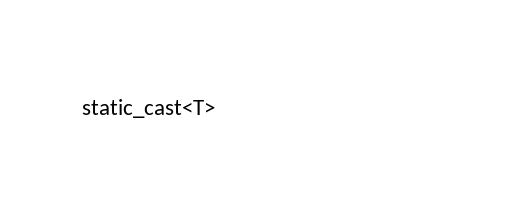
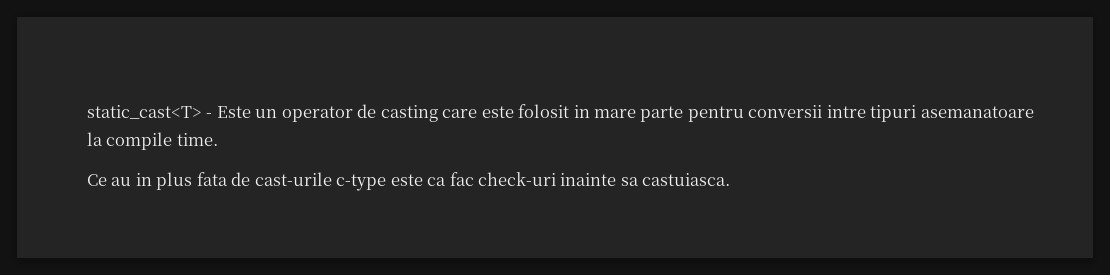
- static_cast<T>
+ static_cast<T> - Este un operator de casting care este folosit in mare parte pentru conversii intre tipuri asemanatoare la compile time.
+ Ce au in plus fata de cast-urile c-type este ca fac check-uri inainte sa castuiasca.

